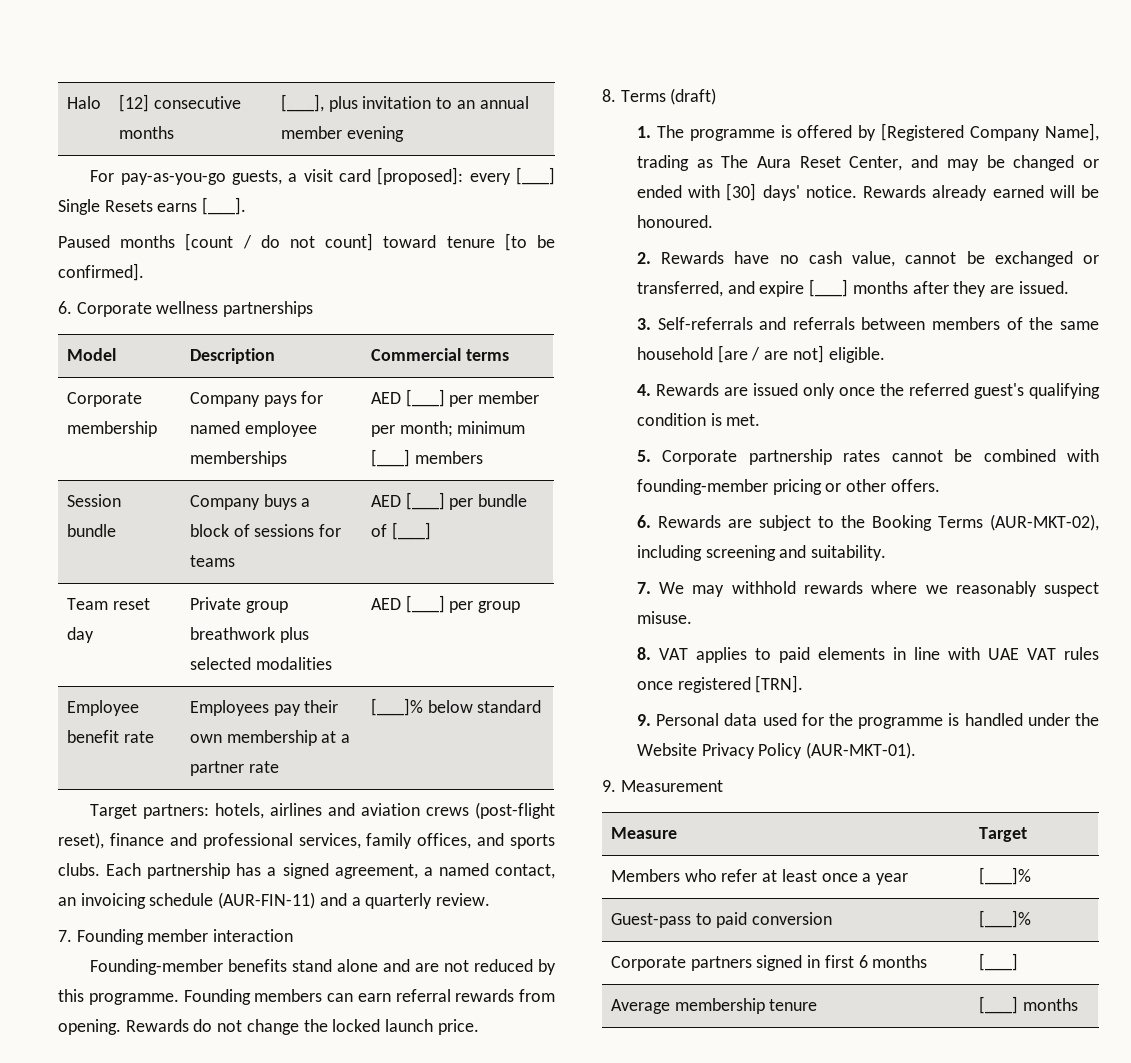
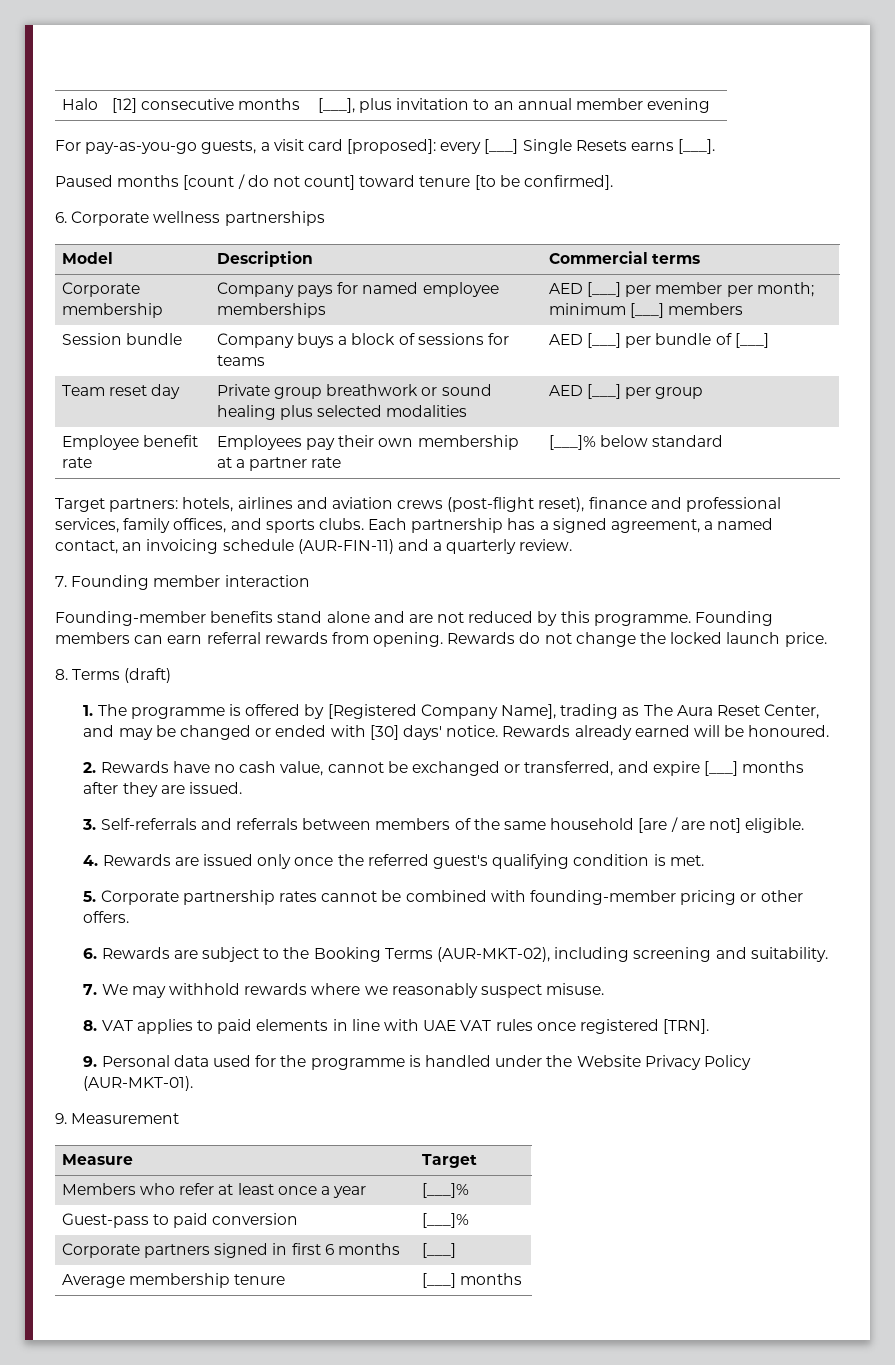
- Team reset day | Private group breathwork plus selected modalities | AED [___] per group
+ Team reset day | Private group breathwork or sound healing plus selected modalities | AED [___] per group

